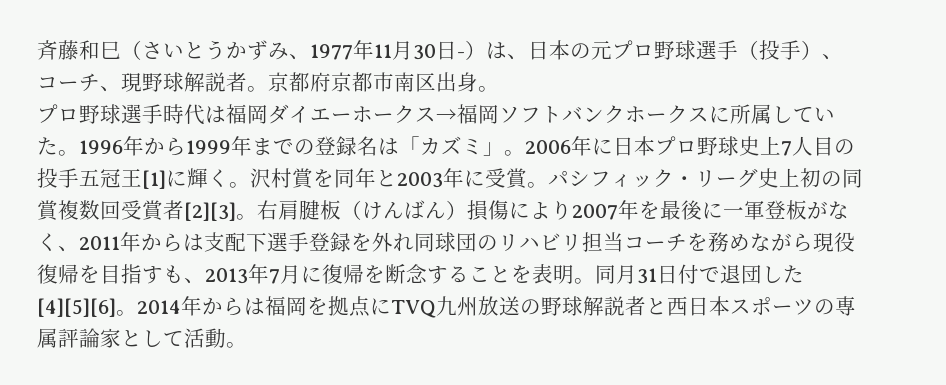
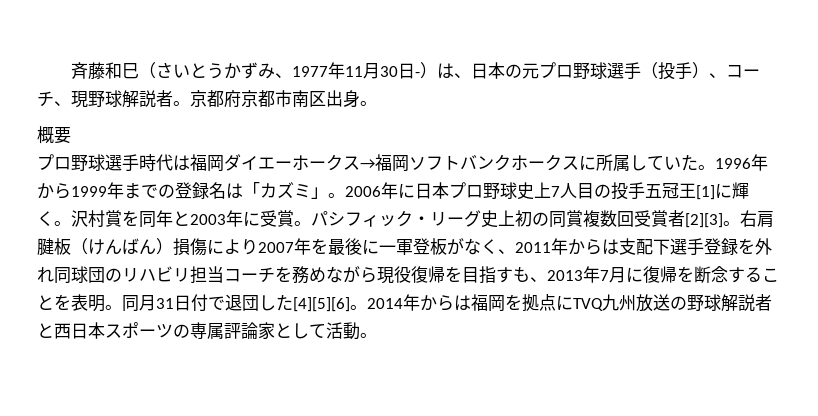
+ 概要

